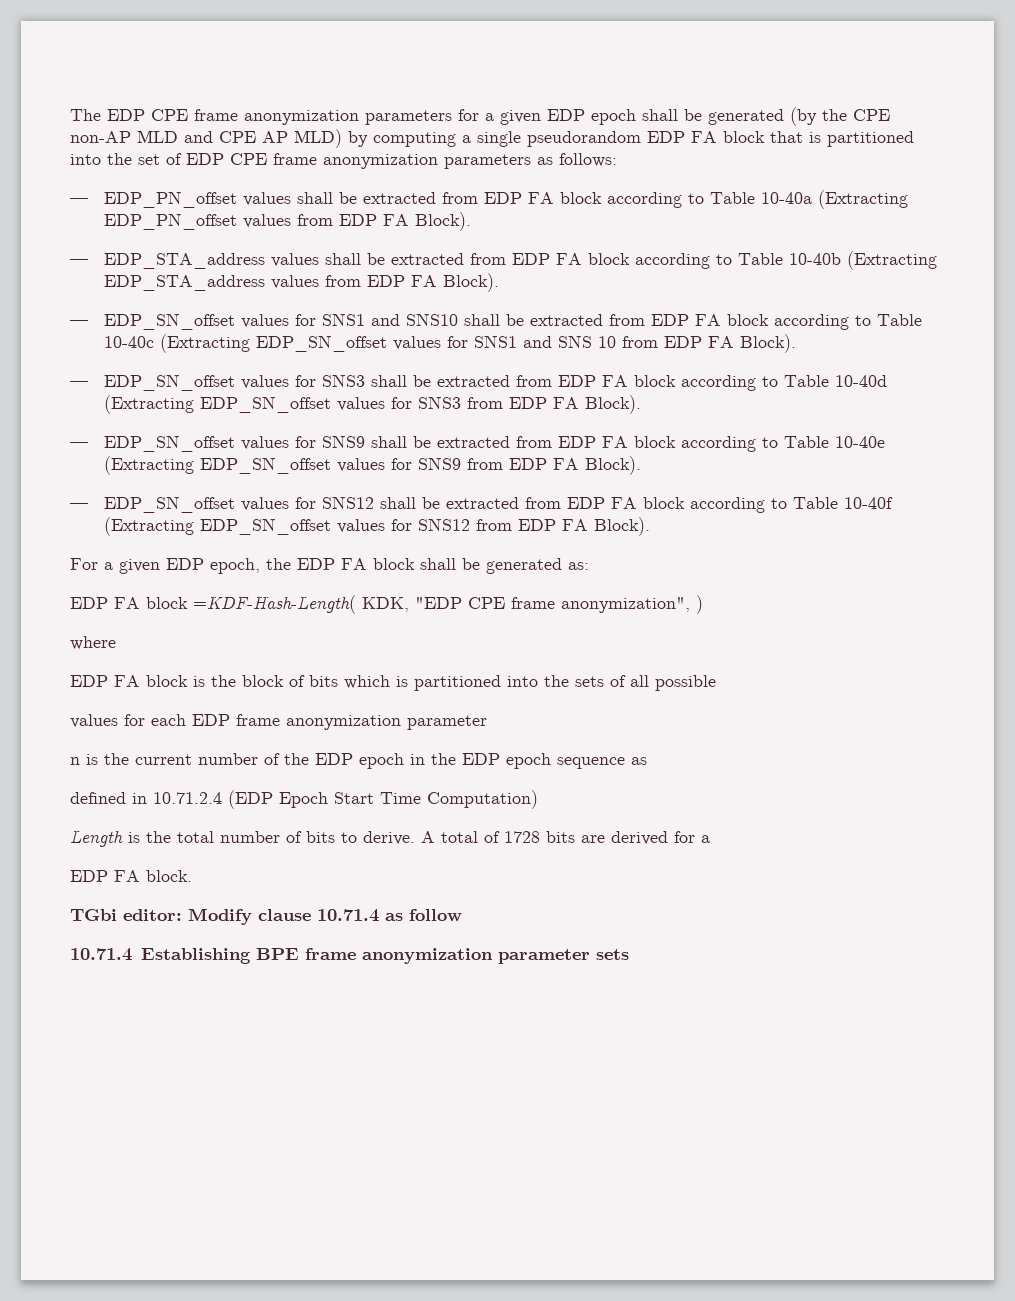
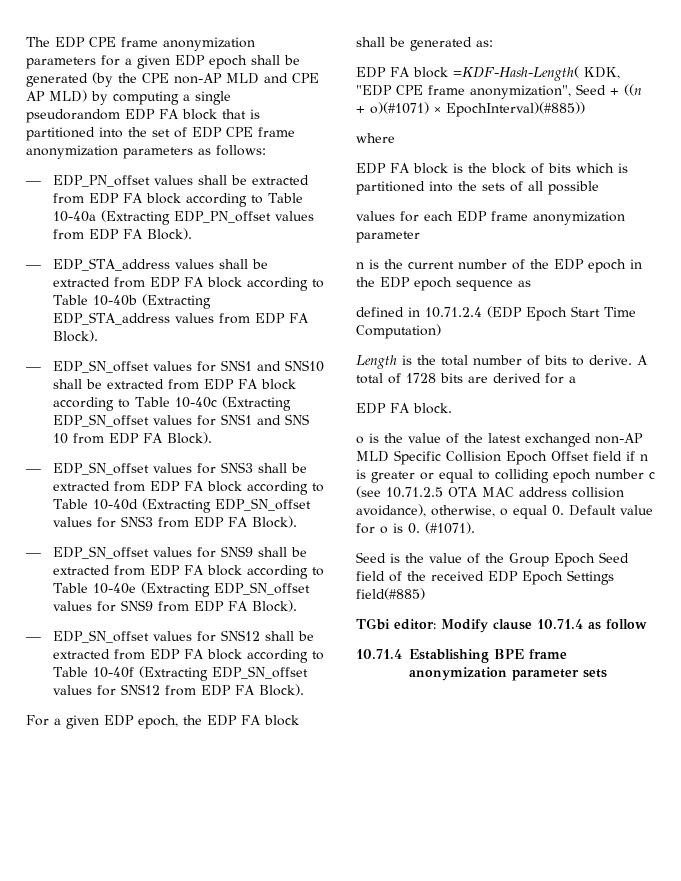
- EDP FA block =KDF-Hash-Length( KDK, "EDP CPE frame anonymization", )
+ EDP FA block =KDF-Hash-Length( KDK, "EDP CPE frame anonymization", Seed + ((n + o)(#1071) × EpochInterval)(#885))
+ o is the value of the latest exchanged non-AP MLD Specific Collision Epoch Offset field if n is greater or equal to colliding epoch number c (see 10.71.2.5 OTA MAC address collision avoidance), otherwise, o equal 0. Default value for o is 0. (#1071).
+ Seed is the value of the Group Epoch Seed field of the received EDP Epoch Settings field(#885)

